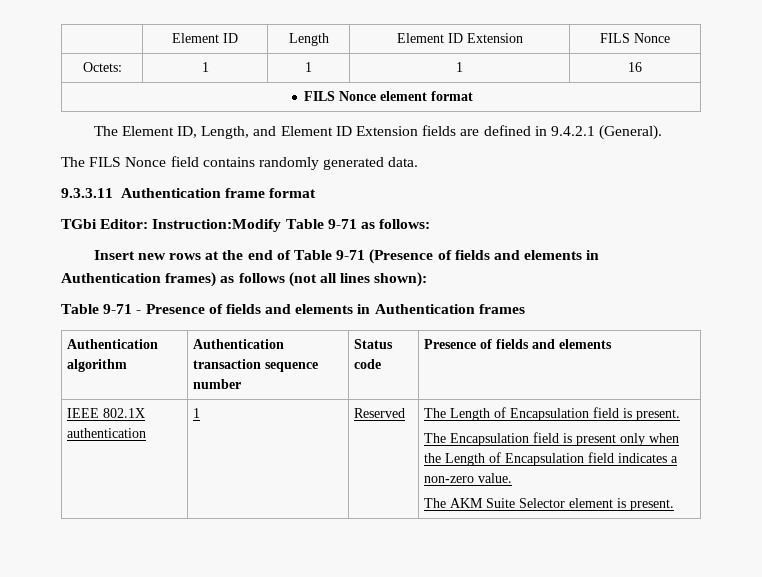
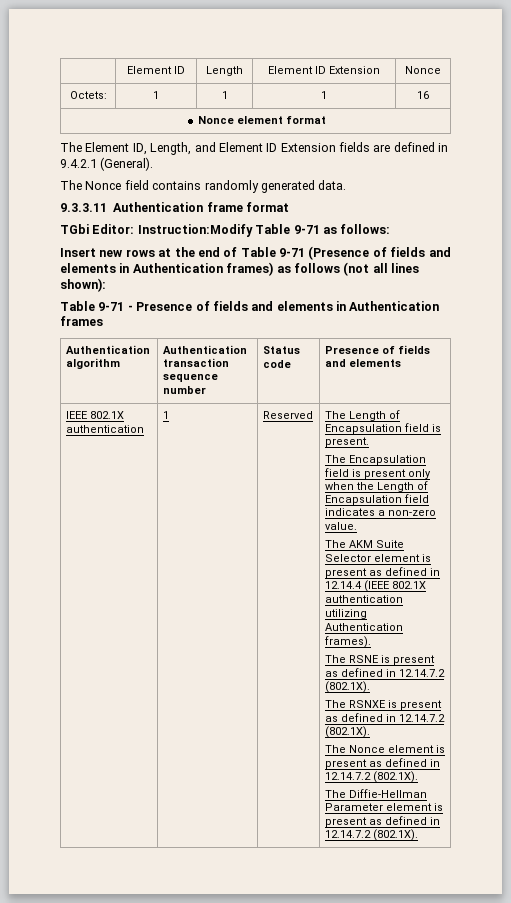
- | Element ID | Length | Element ID Extension | FILS Nonce
+ | Element ID | Length | Element ID Extension | Nonce
- FILS Nonce element format
+ Nonce element format
- The FILS Nonce field contains randomly generated data.
+ The Nonce field contains randomly generated data.
- The AKM Suite Selector element is present.
+ The AKM Suite Selector element is present as defined in 12.14.4 (IEEE 802.1X authentication utilizing Authentication frames).
+ The RSNE is present as defined in 12.14.7.2 (802.1X).
+ The RSNXE is present as defined in 12.14.7.2 (802.1X).
+ The Nonce element is present as defined in 12.14.7.2 (802.1X).
+ The Diffie-Hellman Parameter element is present as defined in 12.14.7.2 (802.1X).

